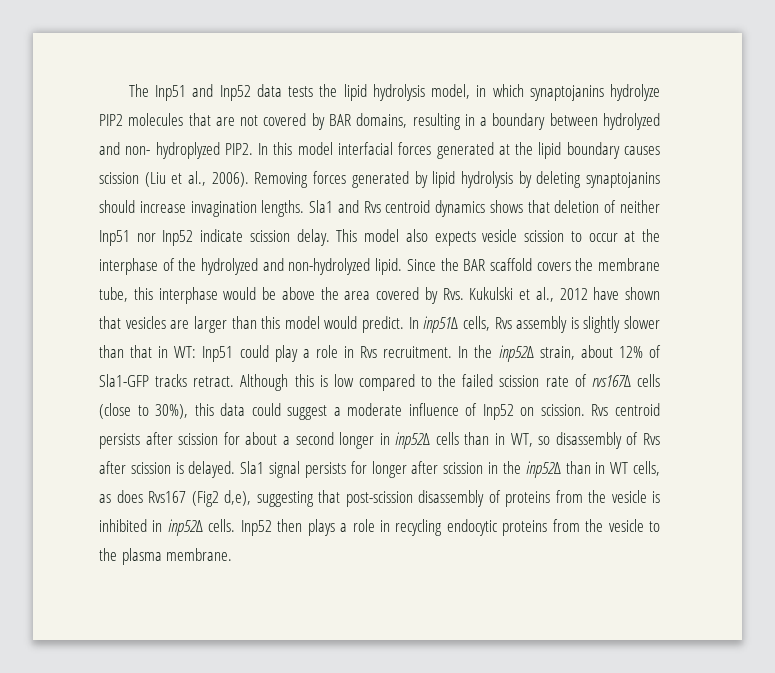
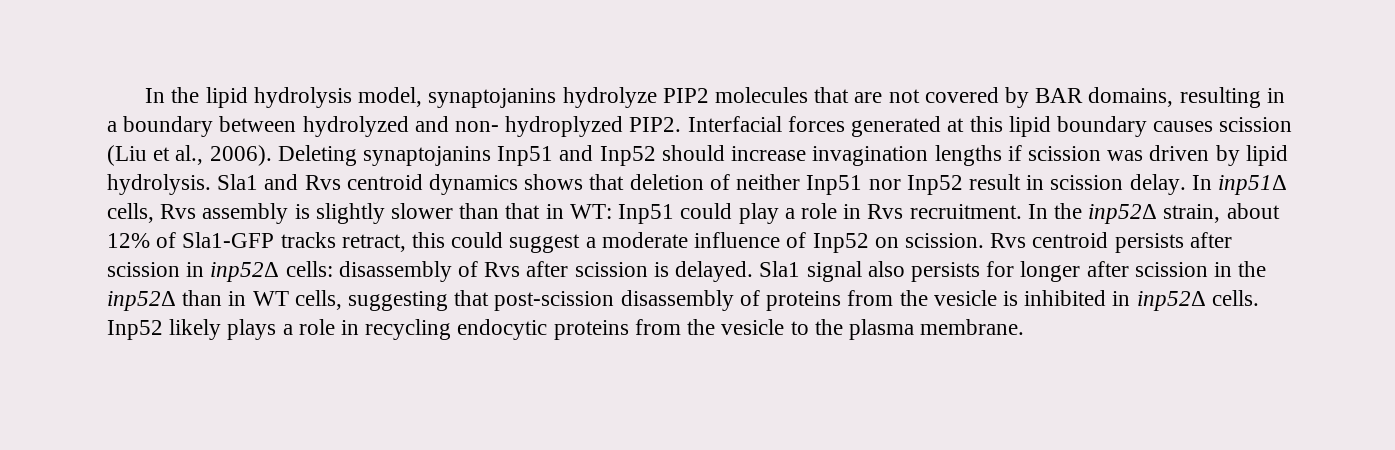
- The Inp51 and Inp52 data tests the lipid hydrolysis model, in which synaptojanins hydrolyze PIP2 molecules that are not covered by BAR domains, resulting in a boundary between hydrolyzed and non- hydroplyzed PIP2.
+ In the lipid hydrolysis model, synaptojanins hydrolyze PIP2 molecules that are not covered by BAR domains, resulting in a boundary between hydrolyzed and non- hydroplyzed PIP2.
- In this model interfacial forces generated at the lipid boundary causes scission (Liu et al., 2006).
+ Interfacial forces generated at this lipid boundary causes scission (Liu et al., 2006).
- Removing forces generated by lipid hydrolysis by deleting synaptojanins should increase invagination lengths.
+ Deleting synaptojanins Inp51 and Inp52 should increase invagination lengths if scission was driven by lipid hydrolysis.
- Sla1 and Rvs centroid dynamics shows that deletion of neither Inp51 nor Inp52 indicate scission delay. This model also expects vesicle scission to occur at the interphase of the hydrolyzed and non-hydrolyzed lipid. Since the BAR scaffold covers the membrane tube, this interphase would be above the area covered by Rvs. Kukulski et al., 2012 have shown that vesicles are larger than this model would predict.
+ Sla1 and Rvs centroid dynamics shows that deletion of neither Inp51 nor Inp52 result in scission delay.
- In the inp52Δ strain, about 12% of Sla1-GFP tracks retract. Although this is low compared to the failed scission rate of rvs167Δ cells (close to 30%), this data could suggest a moderate influence of Inp52 on scission.
+ In the inp52Δ strain, about 12% of Sla1-GFP tracks retract, this could suggest a moderate influence of Inp52 on scission.
- Rvs centroid persists after scission for about a second longer in inp52Δ cells than in WT, so disassembly of Rvs after scission is delayed.
+ Rvs centroid persists after scission in inp52Δ cells: disassembly of Rvs after scission is delayed.
- Sla1 signal persists for longer after scission in the inp52Δ than in WT cells, as does Rvs167 (Fig2 d,e), suggesting that post-scission disassembly of proteins from the vesicle is inhibited in inp52Δ cells.
+ Sla1 signal also persists for longer after scission in the inp52Δ than in WT cells, suggesting that post-scission disassembly of proteins from the vesicle is inhibited in inp52Δ cells.
- Inp52 then plays a role in recycling endocytic proteins from the vesicle to the plasma membrane.
+ Inp52 likely plays a role in recycling endocytic proteins from the vesicle to the plasma membrane.

